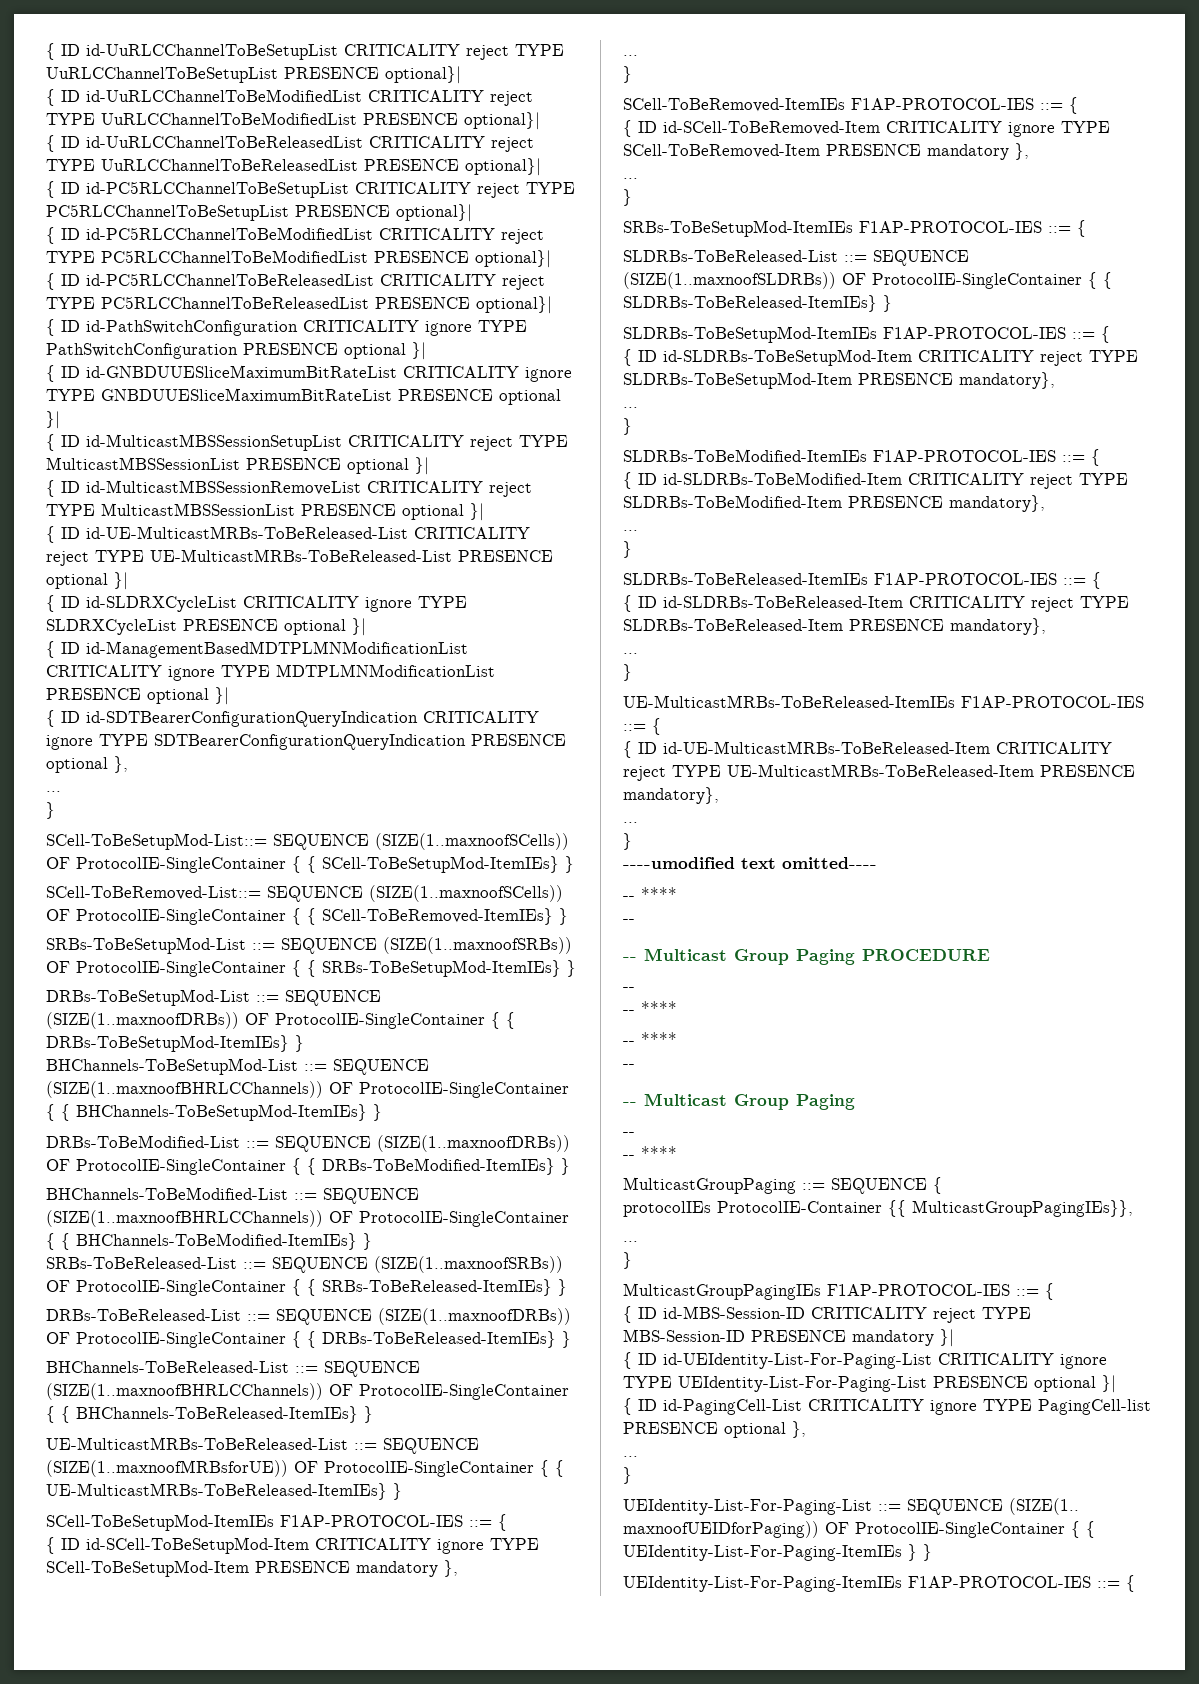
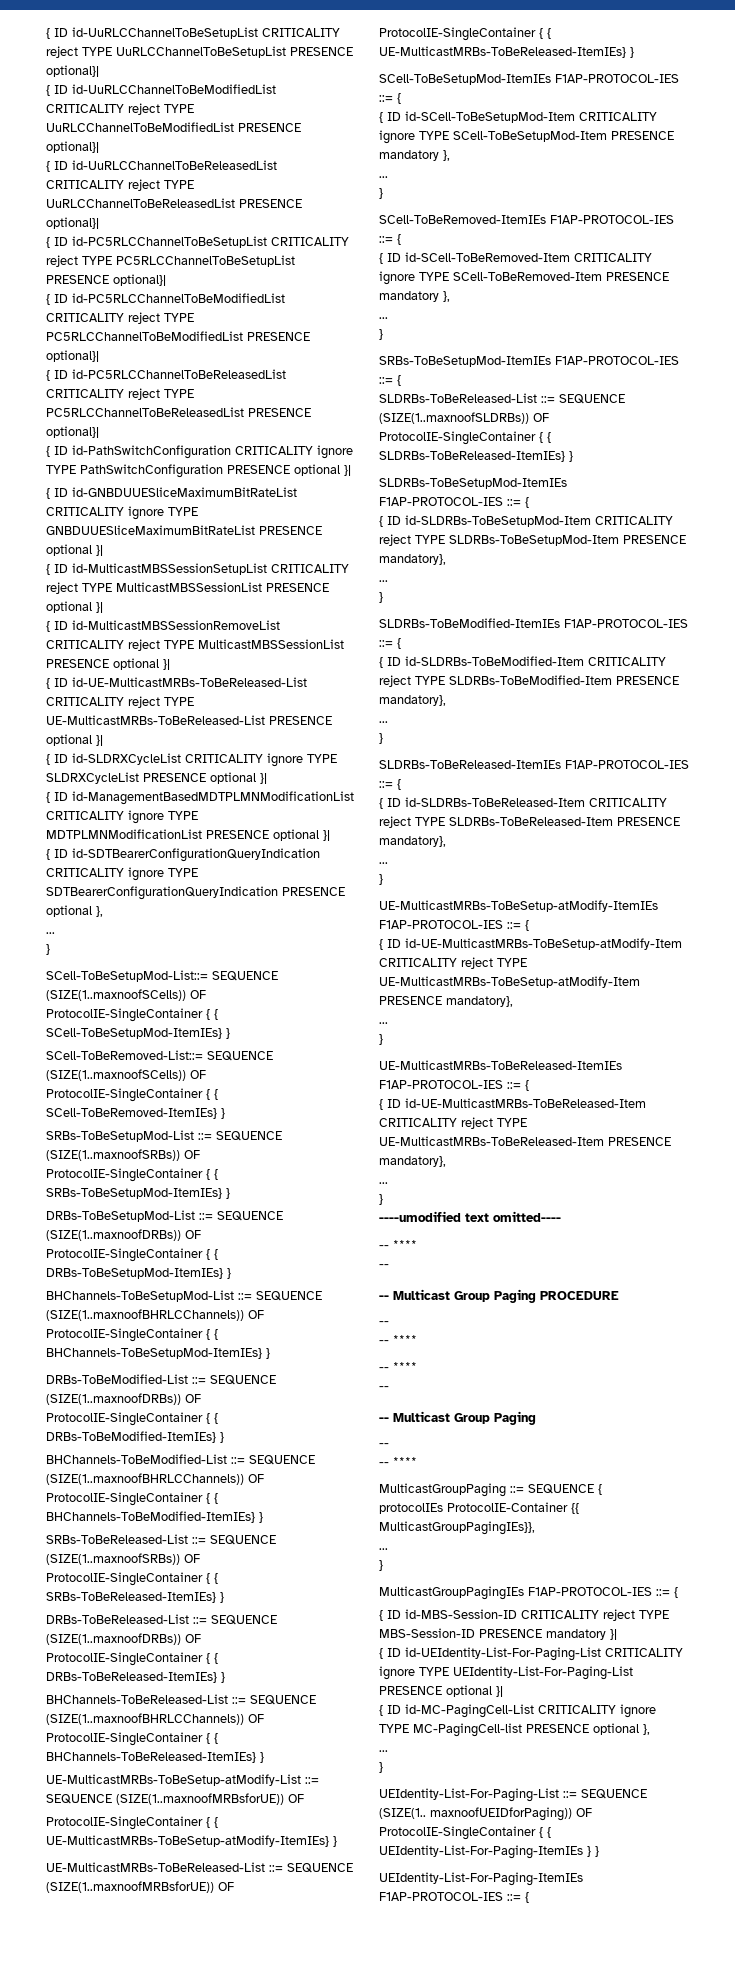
+ UE-MulticastMRBs-ToBeSetup-atModify-List ::= SEQUENCE (SIZE(1..maxnoofMRBsforUE)) OF
+ ProtocolIE-SingleContainer { { UE-MulticastMRBs-ToBeSetup-atModify-ItemIEs} }
+ UE-MulticastMRBs-ToBeSetup-atModify-ItemIEs F1AP-PROTOCOL-IES ::= {
+ { ID id-UE-MulticastMRBs-ToBeSetup-atModify-Item CRITICALITY reject TYPE UE-MulticastMRBs-ToBeSetup-atModify-Item PRESENCE mandatory},
+ ...
+ }
- { ID id-PagingCell-List CRITICALITY ignore TYPE PagingCell-list PRESENCE optional },
+ { ID id-MC-PagingCell-List CRITICALITY ignore TYPE MC-PagingCell-list PRESENCE optional },

